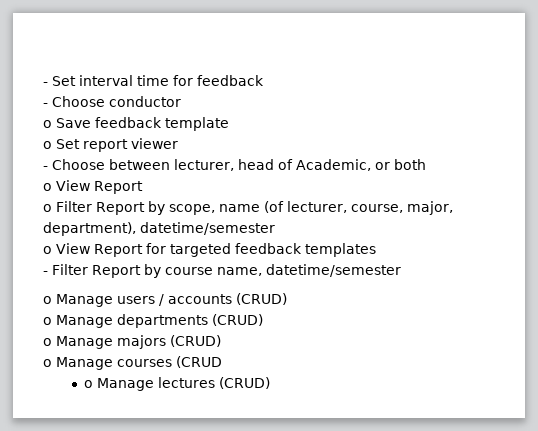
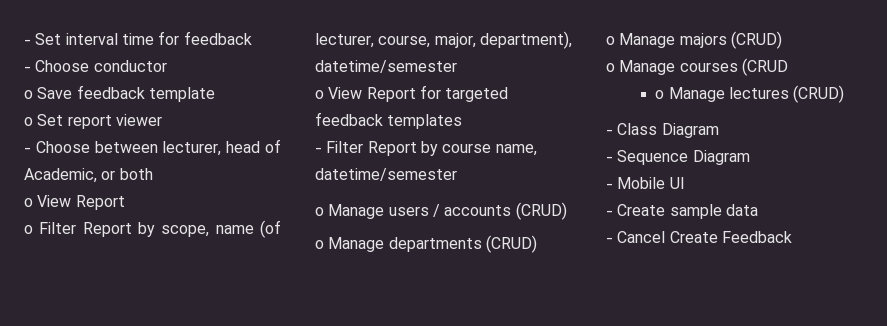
+ - Class Diagram
+ - Sequence Diagram
+ - Mobile UI
+ - Create sample data
+ - Cancel Create Feedback

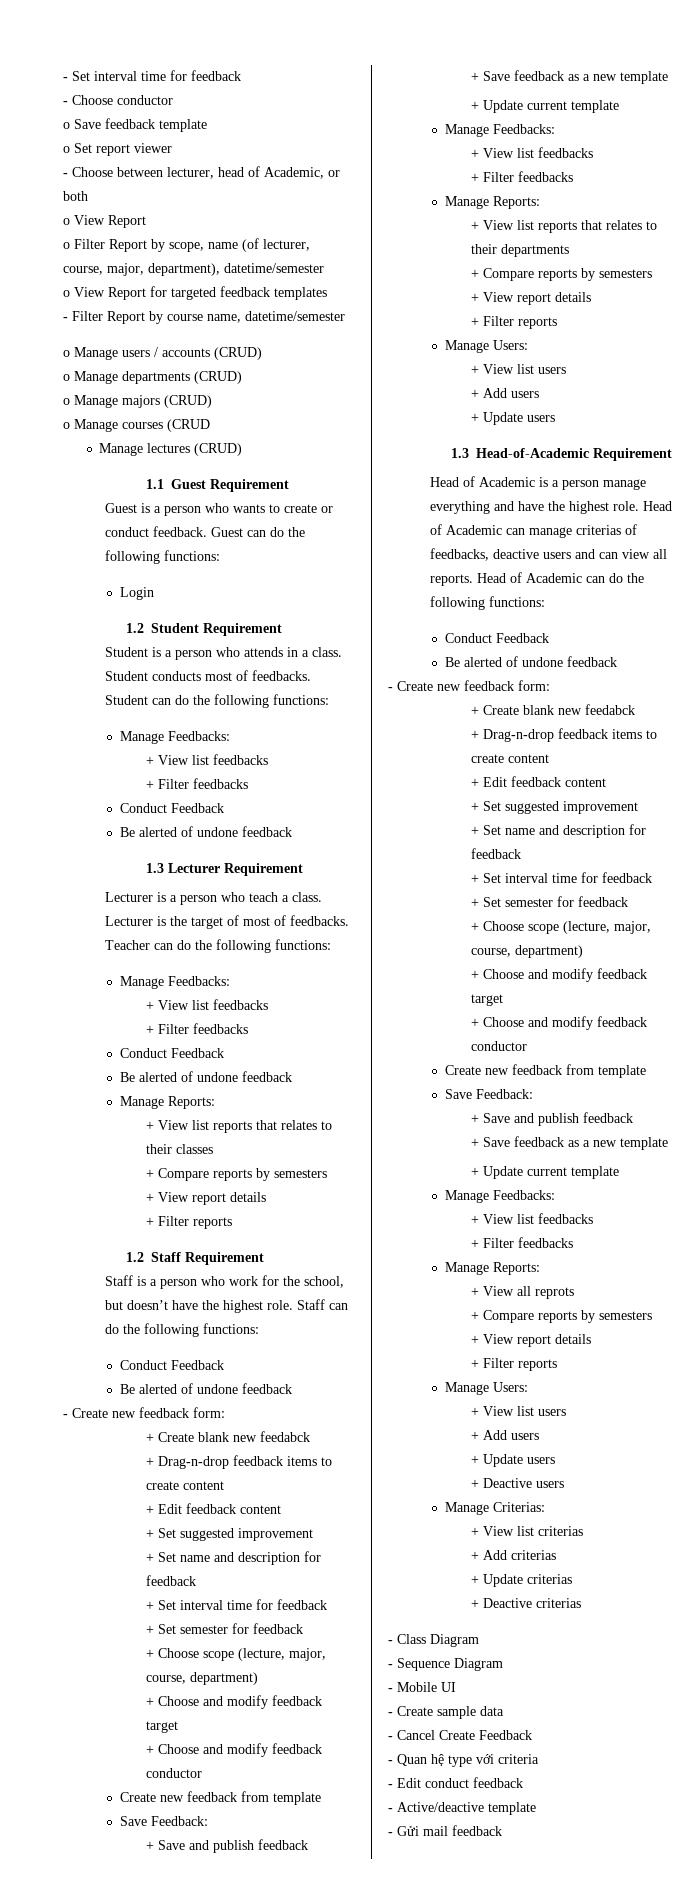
- o Manage lectures (CRUD)
+ Manage lectures (CRUD)
+ 1.1 Guest Requirement
+ Guest is a person who wants to create or conduct feedback. Guest can do the following functions:
+ Login
+ 1.2 Student Requirement
+ Student is a person who attends in a class. Student conducts most of feedbacks. Student can do the following functions:
+ Manage Feedbacks:
+ + View list feedbacks
+ + Filter feedbacks
+ Conduct Feedback
+ Be alerted of undone feedback
+ 1.3 Lecturer Requirement
+ Lecturer is a person who teach a class. Lecturer is the target of most of feedbacks. Teacher can do the following functions:
+ Manage Feedbacks:
+ + View list feedbacks
+ + Filter feedbacks
+ Conduct Feedback
+ Be alerted of undone feedback
+ Manage Reports:
+ + View list reports that relates to their classes
+ + Compare reports by semesters
+ + View report details
+ + Filter reports
+ 1.2 Staff Requirement
+ Staff is a person who work for the school, but doesn’t have the highest role. Staff can do the following functions:
+ Conduct Feedback
+ Be alerted of undone feedback
+ - Create new feedback form:
+ + Create blank new feedabck
+ + Drag-n-drop feedback items to create content
+ + Edit feedback content
+ + Set suggested improvement
+ + Set name and description for feedback
+ + Set interval time for feedback
+ + Set semester for feedback
+ + Choose scope (lecture, major, course, department)
+ + Choose and modify feedback target
+ + Choose and modify feedback conductor
+ Create new feedback from template
+ Save Feedback:
+ + Save and publish feedback
+ + Save feedback as a new template
+ + Update current template
+ Manage Feedbacks:
+ + View list feedbacks
+ + Filter feedbacks
+ Manage Reports:
+ + View list reports that relates to their departments
+ + Compare reports by semesters
+ + View report details
+ + Filter reports
+ Manage Users:
+ + View list users
+ + Add users
+ + Update users
+ 1.3 Head-of-Academic Requirement
+ Head of Academic is a person manage everything and have the highest role. Head of Academic can manage criterias of feedbacks, deactive users and can view all reports. Head of Academic can do the following functions:
+ Conduct Feedback
+ Be alerted of undone feedback
+ - Create new feedback form:
+ + Create blank new feedabck
+ + Drag-n-drop feedback items to create content
+ + Edit feedback content
+ + Set suggested improvement
+ + Set name and description for feedback
+ + Set interval time for feedback
+ + Set semester for feedback
+ + Choose scope (lecture, major, course, department)
+ + Choose and modify feedback target
+ + Choose and modify feedback conductor
+ Create new feedback from template
+ Save Feedback:
+ + Save and publish feedback
+ + Save feedback as a new template
+ + Update current template
+ Manage Feedbacks:
+ + View list feedbacks
+ + Filter feedbacks
+ Manage Reports:
+ + View all reprots
+ + Compare reports by semesters
+ + View report details
+ + Filter reports
+ Manage Users:
+ + View list users
+ + Add users
+ + Update users
+ + Deactive users
+ Manage Criterias:
+ + View list criterias
+ + Add criterias
+ + Update criterias
+ + Deactive criterias
+ - Quan hệ type với criteria
+ - Edit conduct feedback
+ - Active/deactive template
+ - Gửi mail feedback

